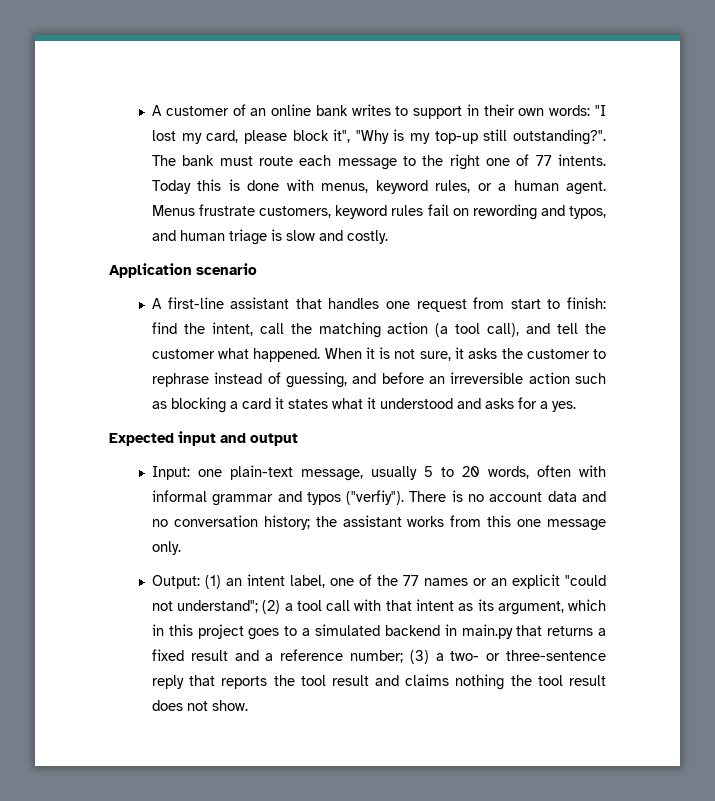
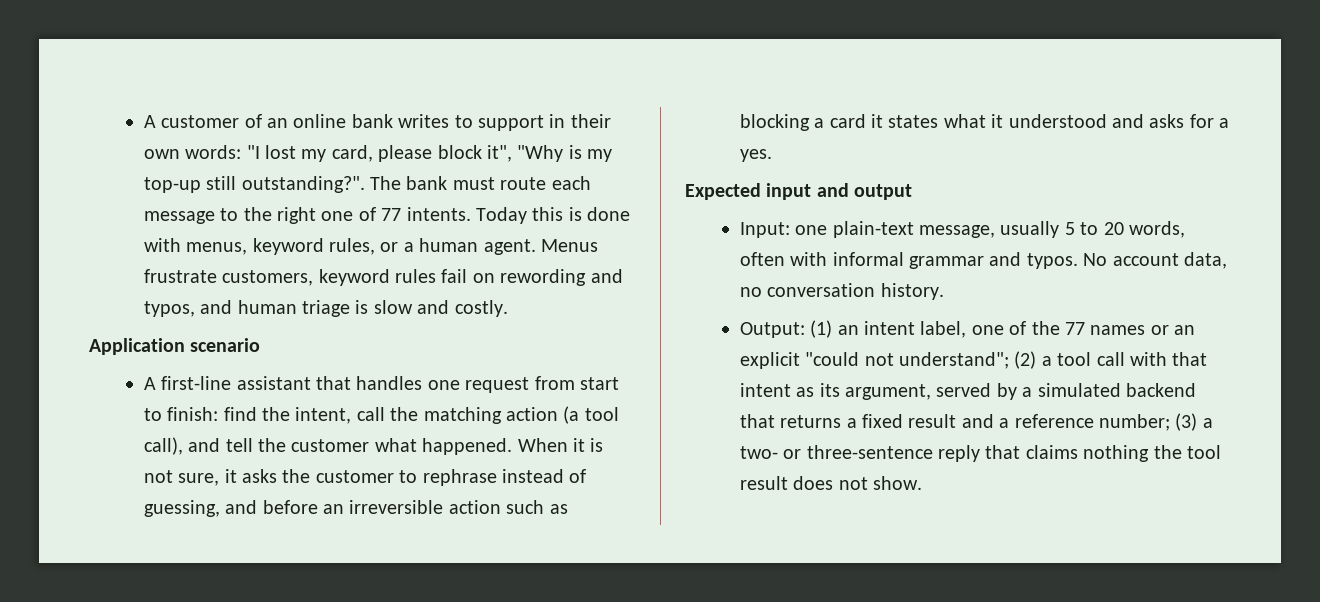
- Input: one plain-text message, usually 5 to 20 words, often with informal grammar and typos ("verfiy"). There is no account data and no conversation history; the assistant works from this one message only.
+ Input: one plain-text message, usually 5 to 20 words, often with informal grammar and typos. No account data, no conversation history.
- Output: (1) an intent label, one of the 77 names or an explicit "could not understand"; (2) a tool call with that intent as its argument, which in this project goes to a simulated backend in main.py that returns a fixed result and a reference number; (3) a two- or three-sentence reply that reports the tool result and claims nothing the tool result does not show.
+ Output: (1) an intent label, one of the 77 names or an explicit "could not understand"; (2) a tool call with that intent as its argument, served by a simulated backend that returns a fixed result and a reference number; (3) a two- or three-sentence reply that claims nothing the tool result does not show.

